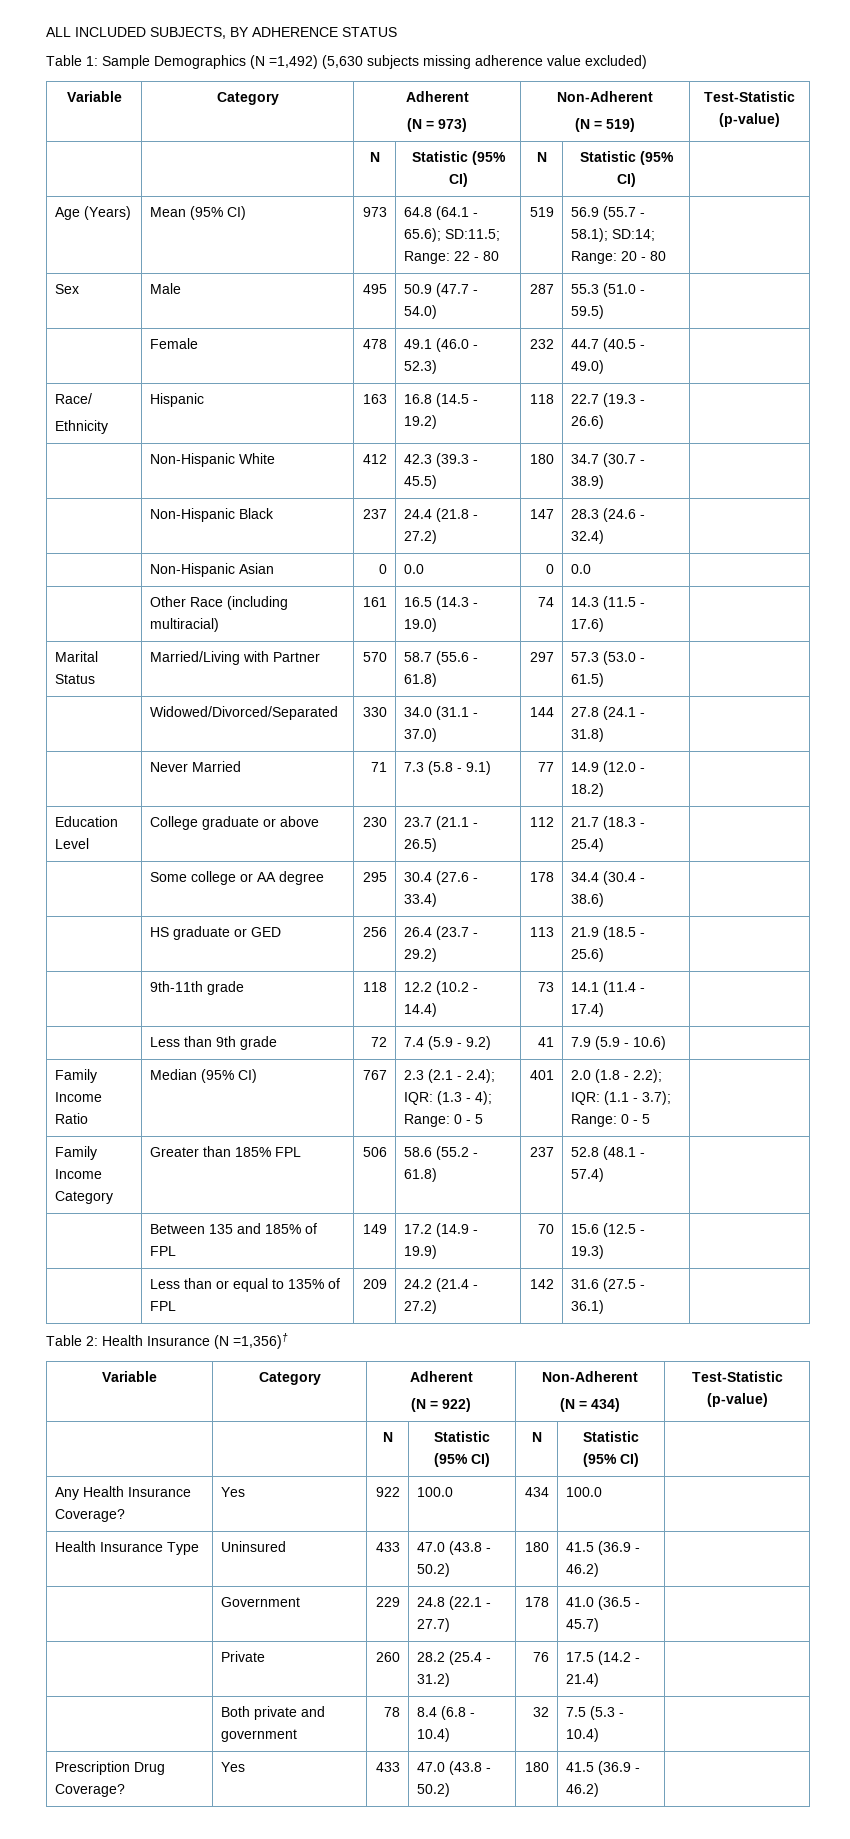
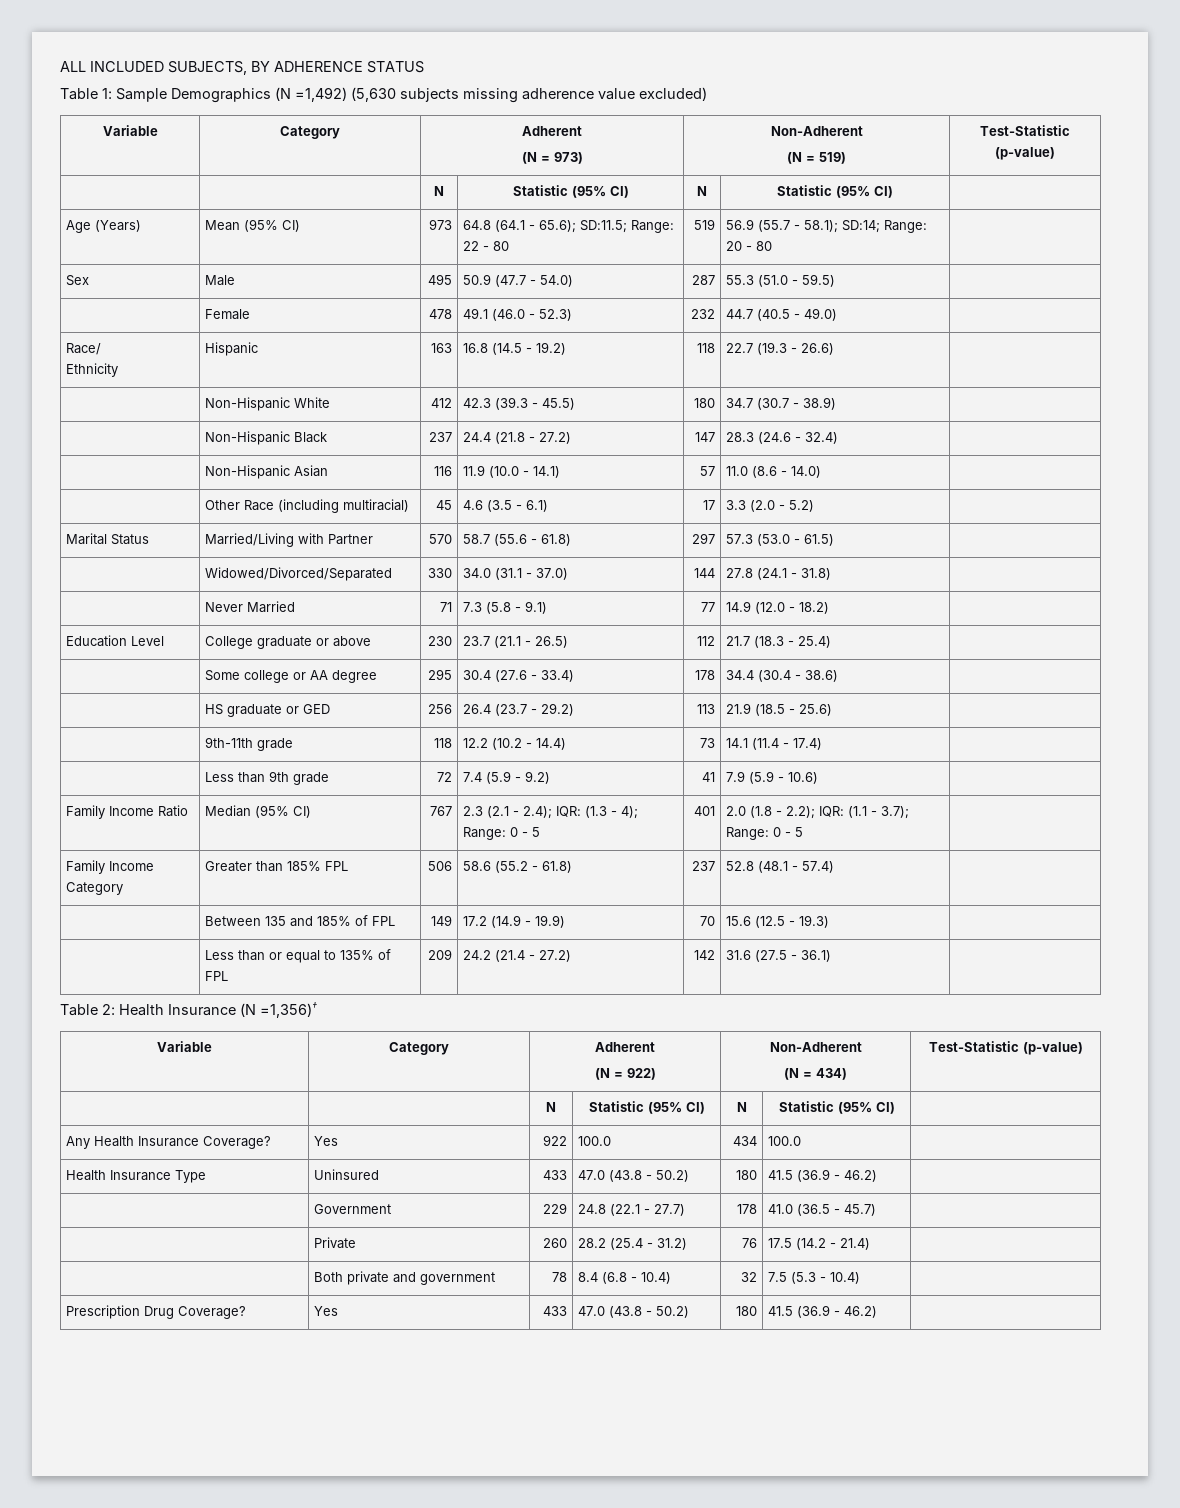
- | Non-Hispanic Asian | 0 | 0.0 | 0 | 0.0 |
- | Other Race (including multiracial) | 161 | 16.5 (14.3 - 19.0) | 74 | 14.3 (11.5 - 17.6) |
+ | Non-Hispanic Asian | 116 | 11.9 (10.0 - 14.1) | 57 | 11.0 (8.6 - 14.0) |
+ | Other Race (including multiracial) | 45 | 4.6 (3.5 - 6.1) | 17 | 3.3 (2.0 - 5.2) |

